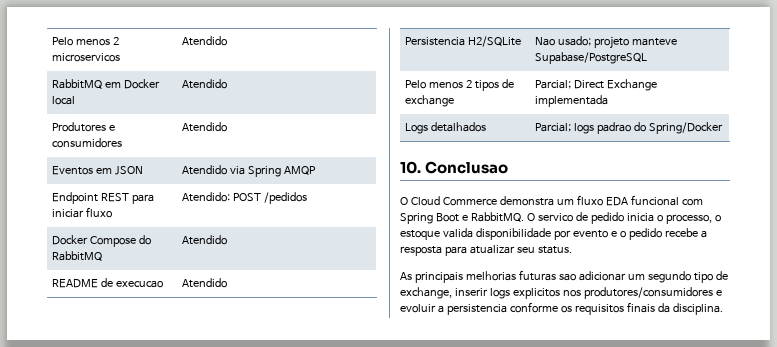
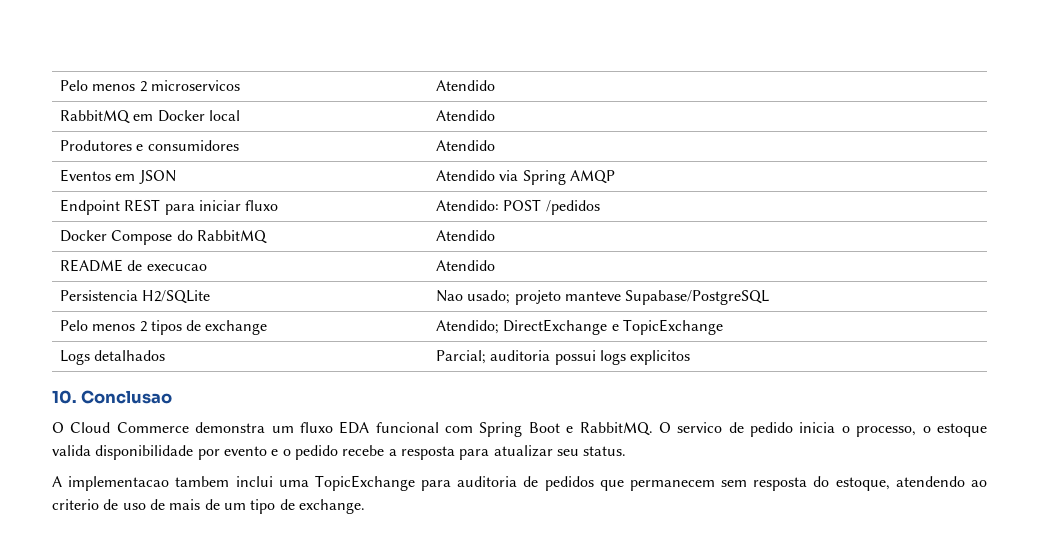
- Pelo menos 2 tipos de exchange | Parcial; Direct Exchange implementada
+ Pelo menos 2 tipos de exchange | Atendido; DirectExchange e TopicExchange
- Logs detalhados | Parcial; logs padrao do Spring/Docker
+ Logs detalhados | Parcial; auditoria possui logs explicitos
- As principais melhorias futuras sao adicionar um segundo tipo de exchange, inserir logs explicitos nos produtores/consumidores e evoluir a persistencia conforme os requisitos finais da disciplina.
+ A implementacao tambem inclui uma TopicExchange para auditoria de pedidos que permanecem sem resposta do estoque, atendendo ao criterio de uso de mais de um tipo de exchange.

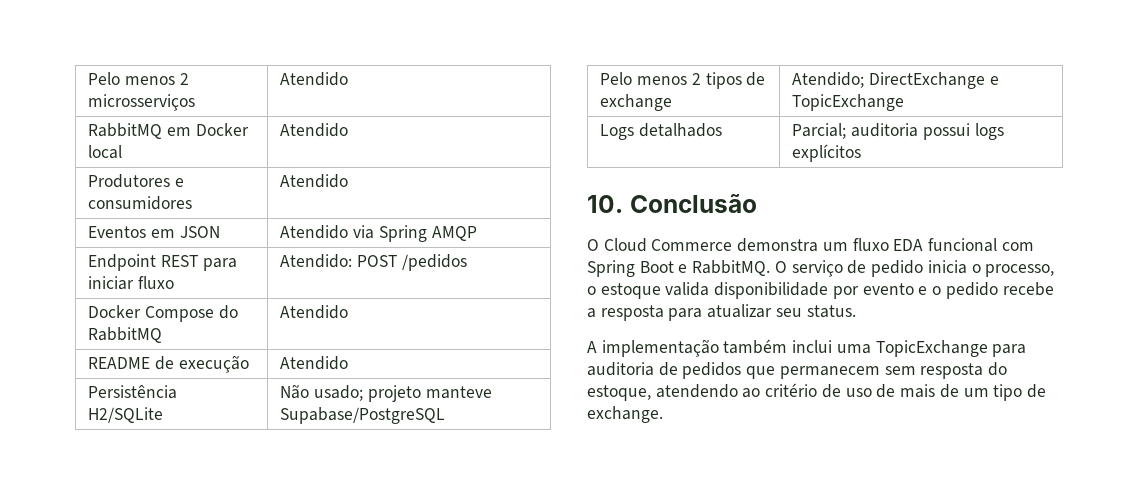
- Pelo menos 2 microservicos | Atendido
+ Pelo menos 2 microsserviços | Atendido
- README de execucao | Atendido
- Persistencia H2/SQLite | Nao usado; projeto manteve Supabase/PostgreSQL
+ README de execução | Atendido
+ Persistência H2/SQLite | Não usado; projeto manteve Supabase/PostgreSQL
- Logs detalhados | Parcial; auditoria possui logs explicitos
+ Logs detalhados | Parcial; auditoria possui logs explícitos
- 10. Conclusao
+ 10. Conclusão
- O servico de pedido inicia o processo, o estoque valida disponibilidade por evento e o pedido recebe a resposta para atualizar seu status.
+ O serviço de pedido inicia o processo, o estoque valida disponibilidade por evento e o pedido recebe a resposta para atualizar seu status.
- A implementacao tambem inclui uma TopicExchange para auditoria de pedidos que permanecem sem resposta do estoque, atendendo ao criterio de uso de mais de um tipo de exchange.
+ A implementação também inclui uma TopicExchange para auditoria de pedidos que permanecem sem resposta do estoque, atendendo ao critério de uso de mais de um tipo de exchange.

